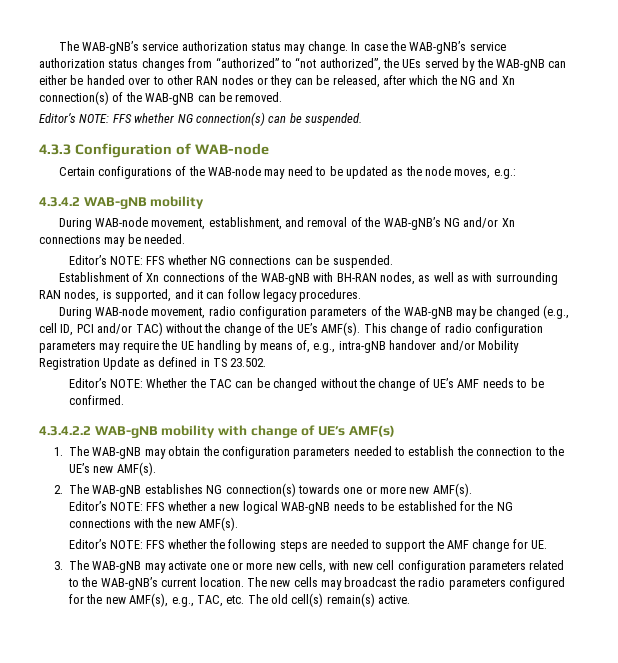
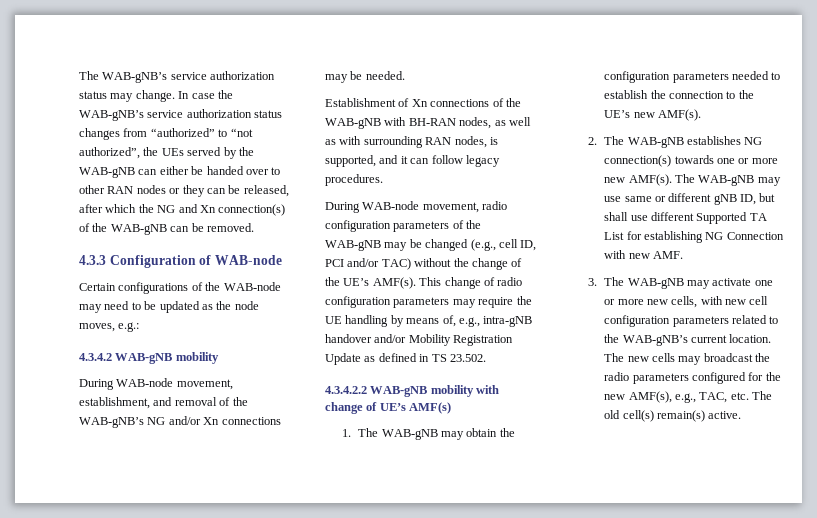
- Editor’s NOTE: FFS whether NG connection(s) can be suspended.
- Editor’s NOTE: FFS whether NG connections can be suspended.
- Editor’s NOTE: Whether the TAC can be changed without the change of UE’s AMF needs to be confirmed.
- 2. The WAB-gNB establishes NG connection(s) towards one or more new AMF(s).
- Editor’s NOTE: FFS whether a new logical WAB-gNB needs to be established for the NG connections with the new AMF(s).
- Editor’s NOTE: FFS whether the following steps are needed to support the AMF change for UE.
+ 2. The WAB-gNB establishes NG connection(s) towards one or more new AMF(s). The WAB-gNB may use same or different gNB ID, but shall use different Supported TA List for establishing NG Connection with new AMF.

